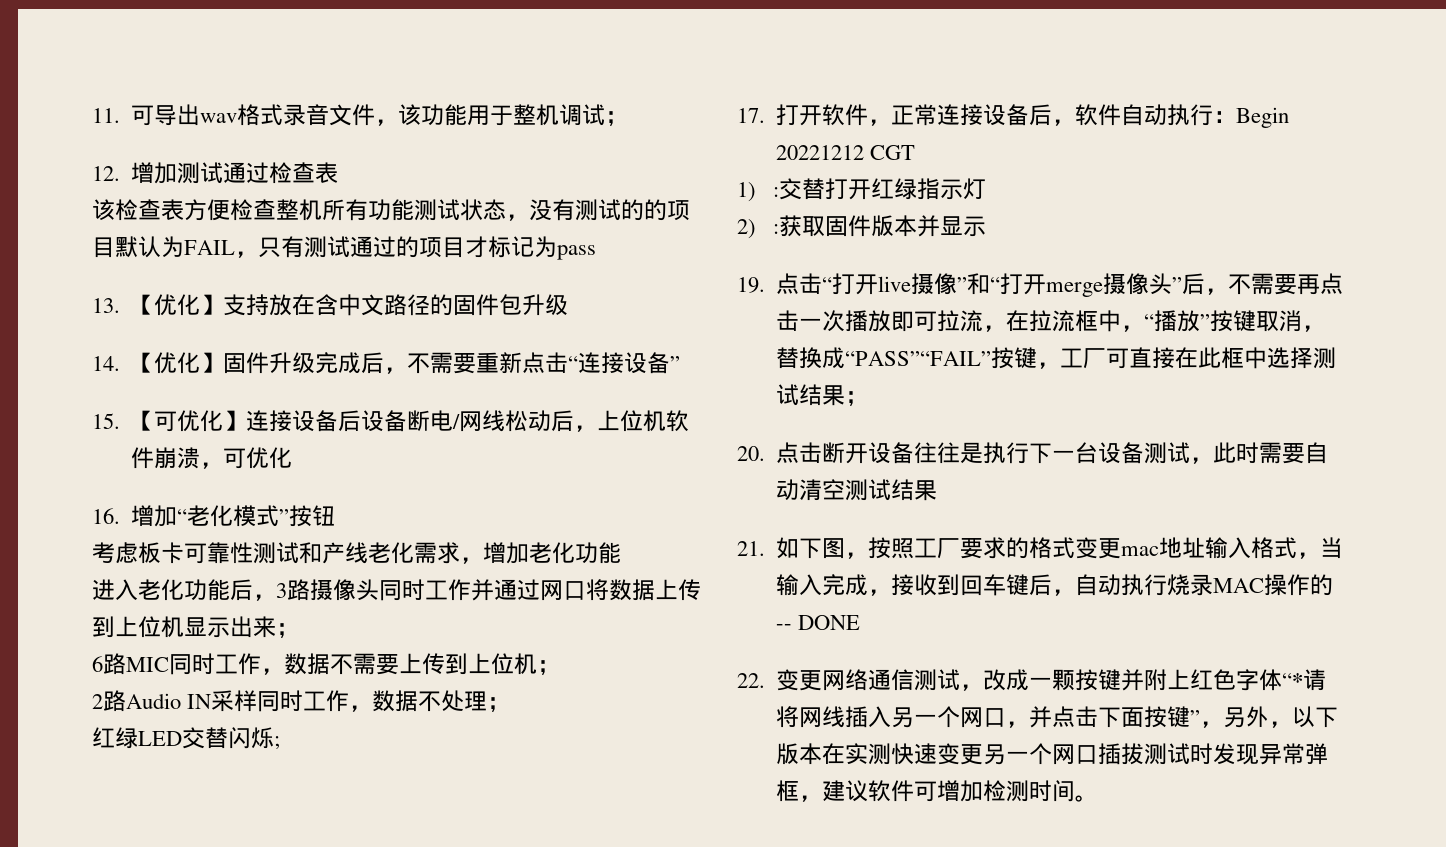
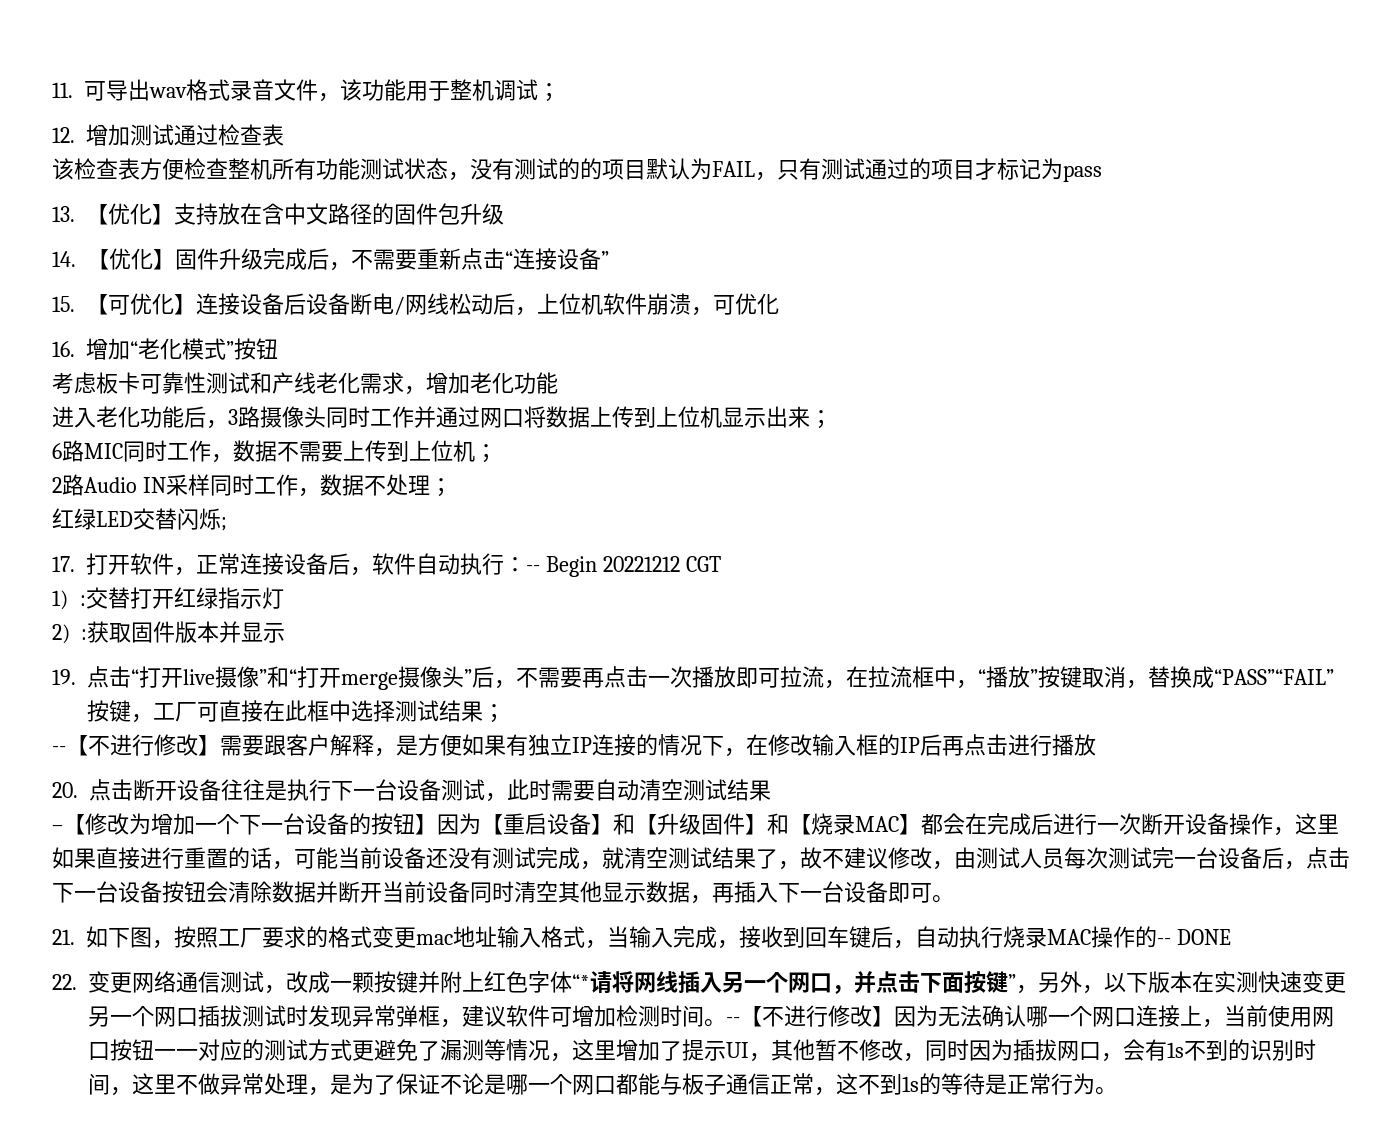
- 17.打开软件，正常连接设备后，软件自动执行：Begin 20221212 CGT
+ 17.打开软件，正常连接设备后，软件自动执行：-- Begin 20221212 CGT
+ --【不进行修改】需要跟客户解释，是方便如果有独立IP连接的情况下，在修改输入框的IP后再点击进行播放
+ –【修改为增加一个下一台设备的按钮】因为【重启设备】和【升级固件】和【烧录MAC】都会在完成后进行一次断开设备操作，这里如果直接进行重置的话，可能当前设备还没有测试完成，就清空测试结果了，故不建议修改，由测试人员每次测试完一台设备后，点击下一台设备按钮会清除数据并断开当前设备同时清空其他显示数据，再插入下一台设备即可。
+ --【不进行修改】因为无法确认哪一个网口连接上，当前使用网口按钮一一对应的测试方式更避免了漏测等情况，这里增加了提示UI，其他暂不修改，同时因为插拔网口，会有1s不到的识别时间，这里不做异常处理，是为了保证不论是哪一个网口都能与板子通信正常，这不到1s的等待是正常行为。

